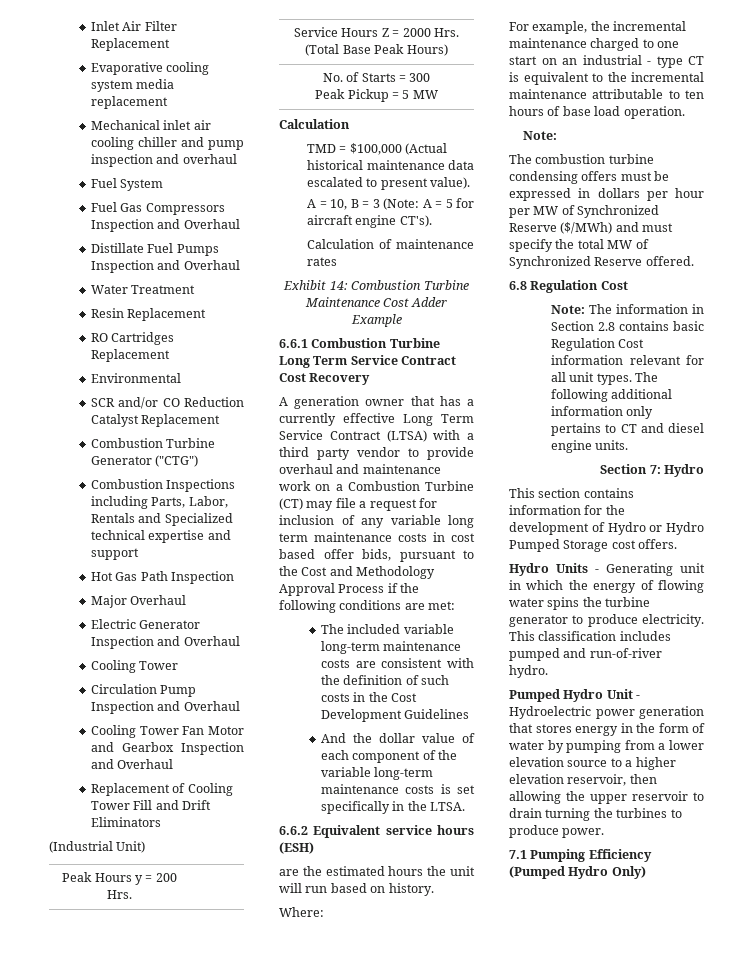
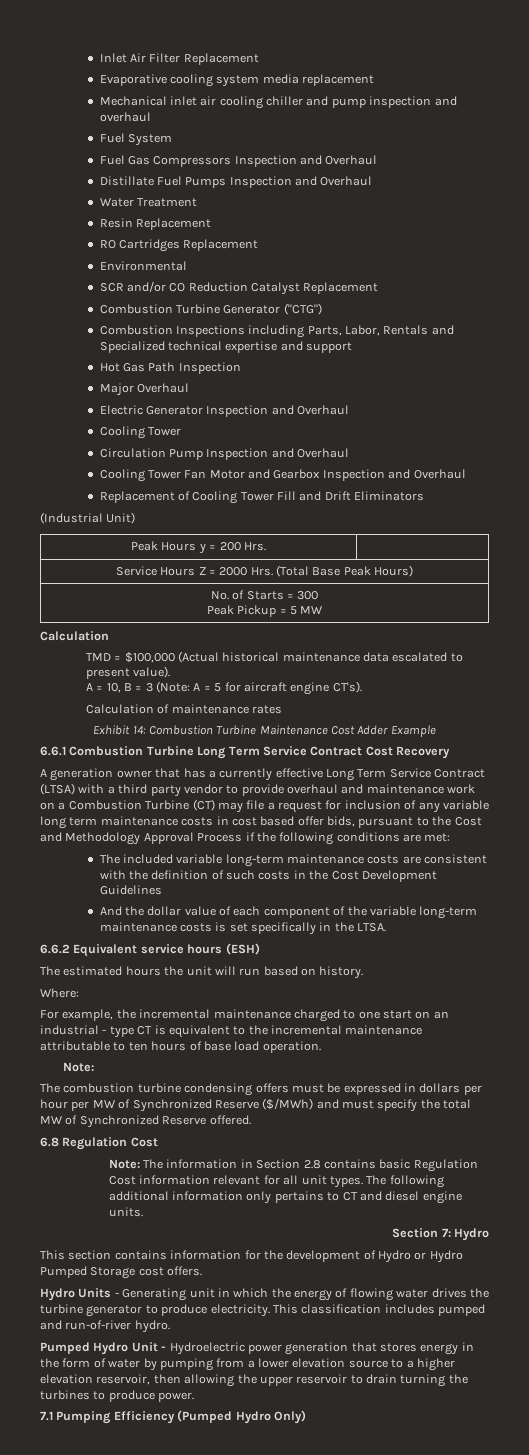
- are the estimated hours the unit will run based on history.
+ The estimated hours the unit will run based on history.
- Hydro Units - Generating unit in which the energy of flowing water spins the turbine generator to produce electricity.
+ Hydro Units - Generating unit in which the energy of flowing water drives the turbine generator to produce electricity.

